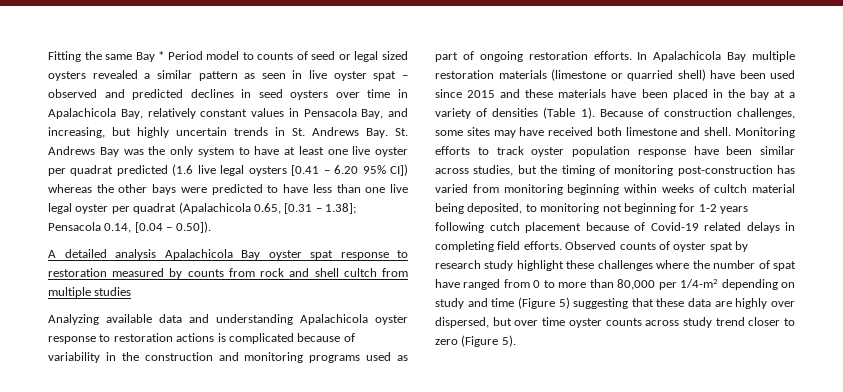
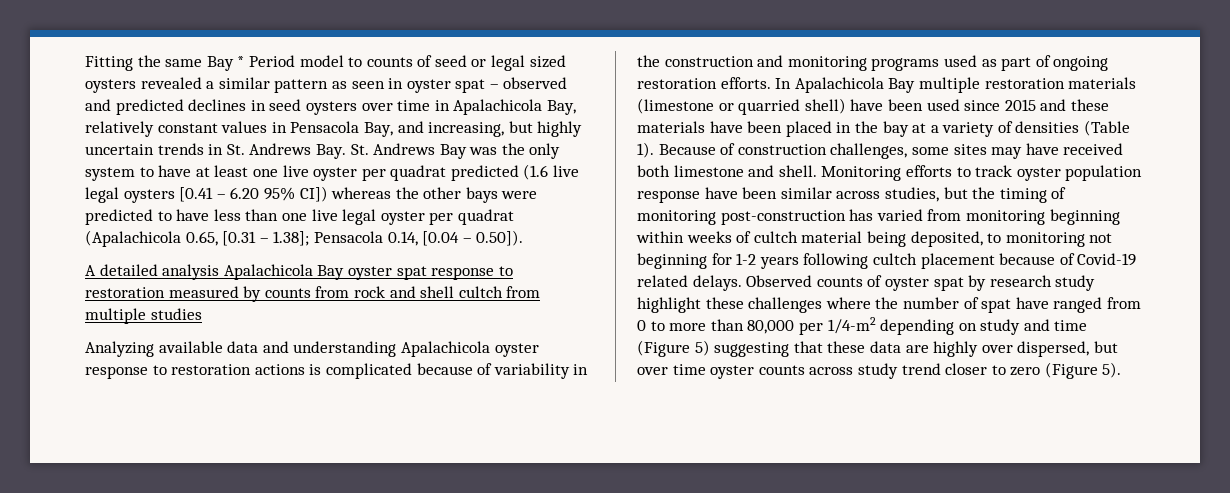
- Fitting the same Bay * Period model to counts of seed or legal sized oysters revealed a similar pattern as seen in live oyster spat – observed and predicted declines in seed oysters over time in Apalachicola Bay, relatively constant values in Pensacola Bay, and increasing, but highly uncertain trends in St. Andrews Bay. St. Andrews Bay was the only system to have at least one live oyster per quadrat predicted (1.6 live legal oysters [0.41 – 6.20 95% CI]) whereas the other bays were predicted to have less than one live legal oyster per quadrat (Apalachicola 0.65, [0.31 – 1.38];
+ Fitting the same Bay * Period model to counts of seed or legal sized oysters revealed a similar pattern as seen in oyster spat – observed and predicted declines in seed oysters over time in Apalachicola Bay, relatively constant values in Pensacola Bay, and increasing, but highly uncertain trends in St. Andrews Bay. St. Andrews Bay was the only system to have at least one live oyster per quadrat predicted (1.6 live legal oysters [0.41 – 6.20 95% CI]) whereas the other bays were predicted to have less than one live legal oyster per quadrat (Apalachicola 0.65, [0.31 – 1.38];
- Monitoring efforts to track oyster population response have been similar across studies, but the timing of monitoring post-construction has varied from monitoring beginning within weeks of cultch material being deposited, to monitoring not beginning for 1-2 years following cutch placement because of Covid-19 related delays in completing field efforts.
+ Monitoring efforts to track oyster population response have been similar across studies, but the timing of monitoring post-construction has varied from monitoring beginning within weeks of cultch material being deposited, to monitoring not beginning for 1-2 years following cultch placement because of Covid-19 related delays.

